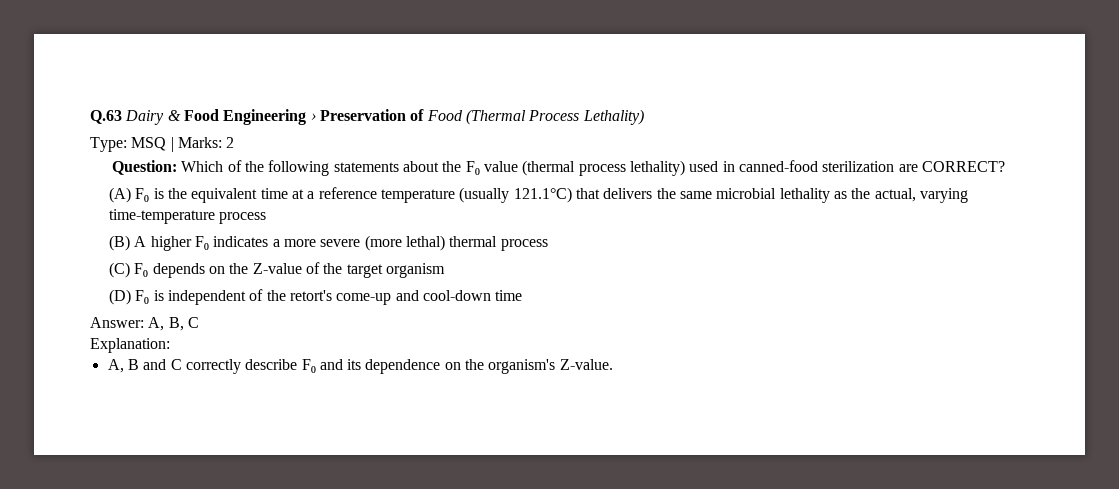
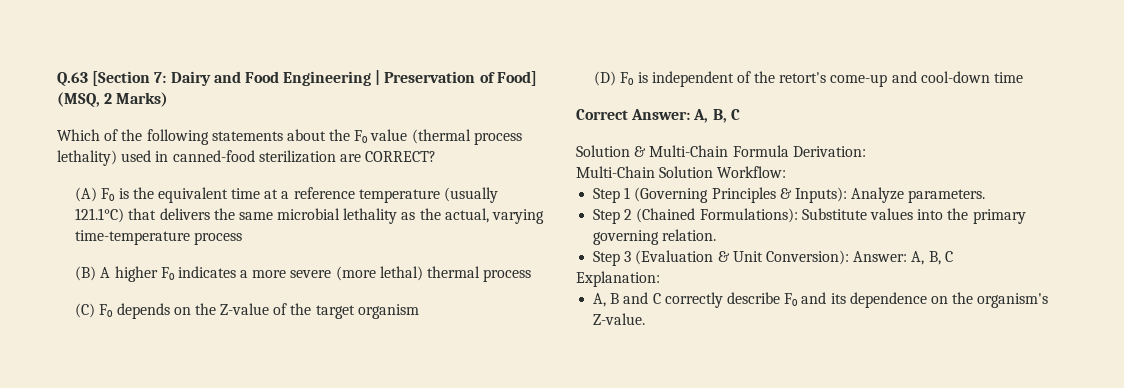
- Q.63 Dairy & Food Engineering › Preservation of Food (Thermal Process Lethality)
- Type: MSQ | Marks: 2
- Question: Which of the following statements about the F₀ value (thermal process lethality) used in canned-food sterilization are CORRECT?
+ Q.63 [Section 7: Dairy and Food Engineering | Preservation of Food] (MSQ, 2 Marks)
+ Which of the following statements about the F₀ value (thermal process lethality) used in canned-food sterilization are CORRECT?
- Answer: A, B, C
+ Correct Answer: A, B, C
+ Solution & Multi-Chain Formula Derivation:
+ Multi-Chain Solution Workflow:
+ Step 1 (Governing Principles & Inputs): Analyze parameters.
+ Step 2 (Chained Formulations): Substitute values into the primary governing relation.
+ Step 3 (Evaluation & Unit Conversion): Answer: A, B, C

